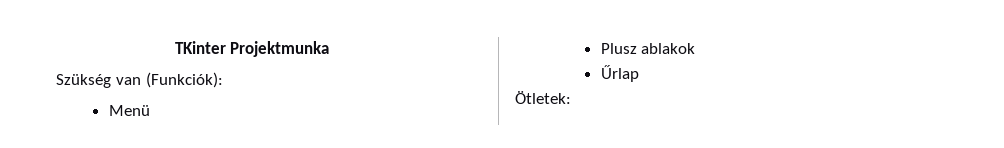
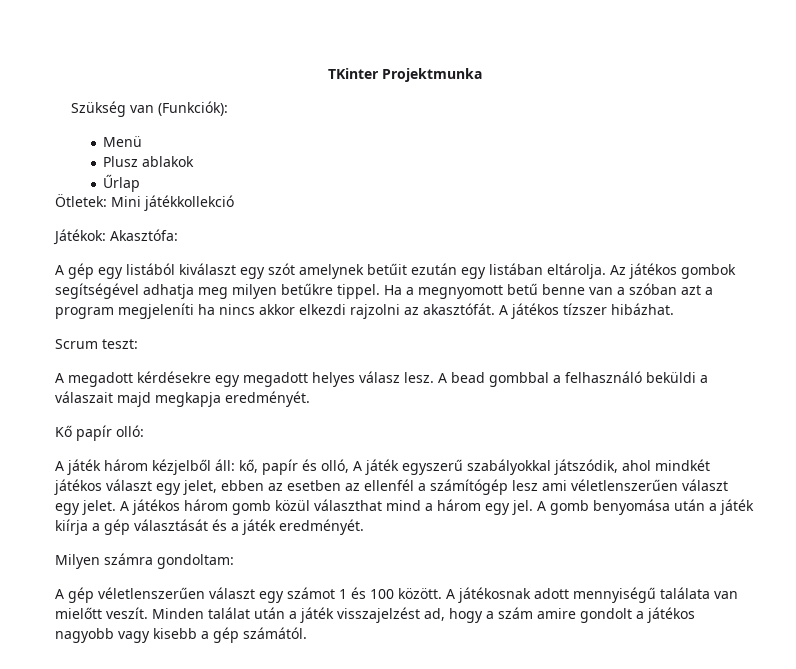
- Ötletek:
+ Ötletek: Mini játékkollekció
+ Játékok: Akasztófa:
+ A gép egy listából kiválaszt egy szót amelynek betűit ezután egy listában eltárolja. Az játékos gombok segítségével adhatja meg milyen betűkre tippel. Ha a megnyomott betű benne van a szóban azt a program megjeleníti ha nincs akkor elkezdi rajzolni az akasztófát. A játékos tízszer hibázhat.
+ Scrum teszt:
+ A megadott kérdésekre egy megadott helyes válasz lesz. A bead gombbal a felhasználó beküldi a válaszait majd megkapja eredményét.
+ Kő papír olló:
+ A játék három kézjelből áll: kő, papír és olló, A játék egyszerű szabályokkal játszódik, ahol mindkét játékos választ egy jelet, ebben az esetben az ellenfél a számítógép lesz ami véletlenszerűen választ egy jelet. A játékos három gomb közül választhat mind a három egy jel. A gomb benyomása után a játék kiírja a gép választását és a játék eredményét.
+ Milyen számra gondoltam:
+ A gép véletlenszerűen választ egy számot 1 és 100 között. A játékosnak adott mennyiségű találata van mielőtt veszít. Minden találat után a játék visszajelzést ad, hogy a szám amire gondolt a játékos nagyobb vagy kisebb a gép számától.

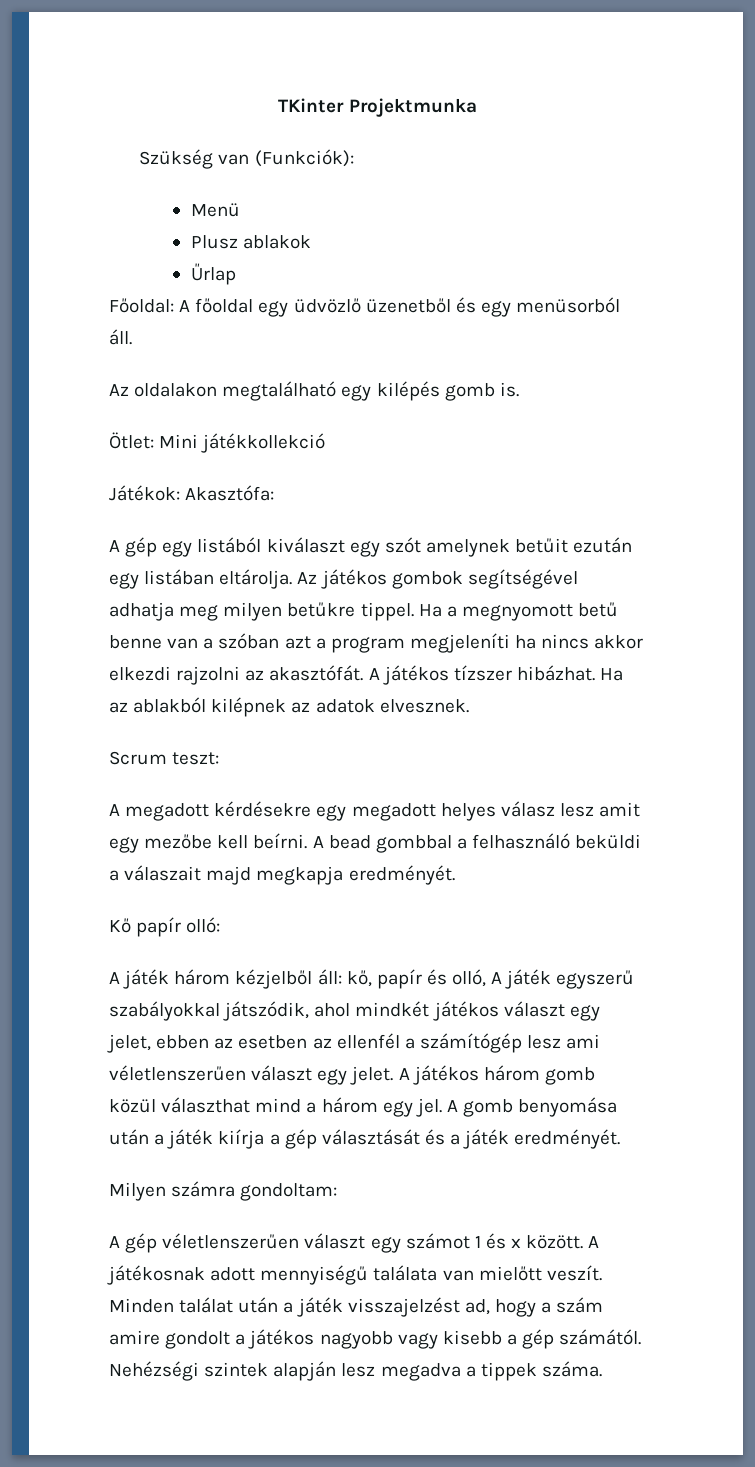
- Ötletek: Mini játékkollekció
+ Főoldal: A főoldal egy üdvözlő üzenetből és egy menüsorból áll.
+ Az oldalakon megtalálható egy kilépés gomb is.
+ Ötlet: Mini játékkollekció
+ Ha az ablakból kilépnek az adatok elvesznek.
- A megadott kérdésekre egy megadott helyes válasz lesz.
+ A megadott kérdésekre egy megadott helyes válasz lesz amit egy mezőbe kell beírni.
- A gép véletlenszerűen választ egy számot 1 és 100 között.
+ A gép véletlenszerűen választ egy számot 1 és x között.
+ Nehézségi szintek alapján lesz megadva a tippek száma.

